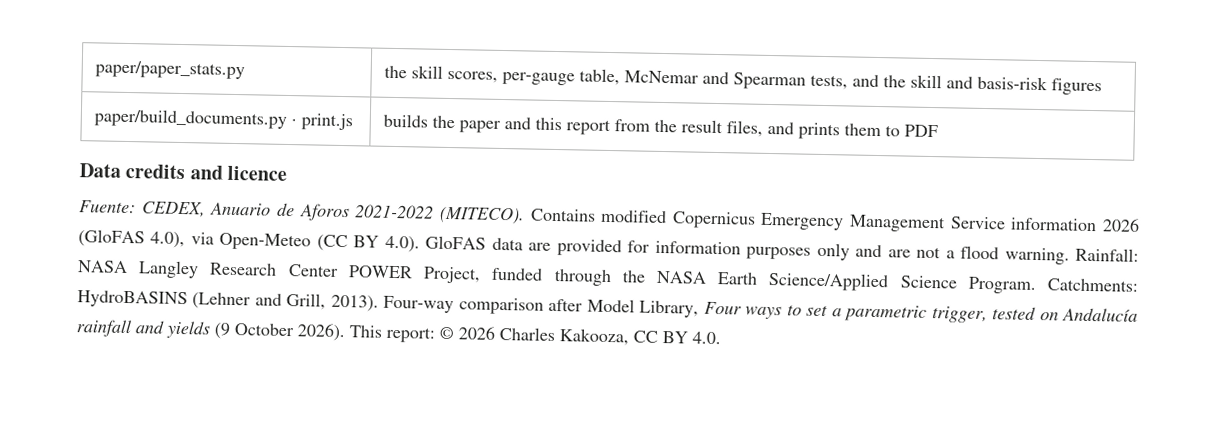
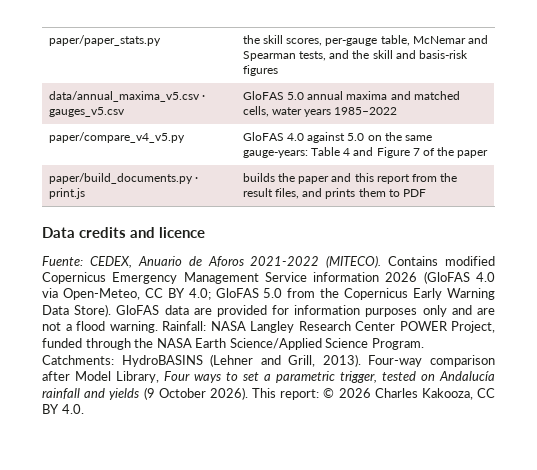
+ data/annual_maxima_v5.csv · gauges_v5.csv | GloFAS 5.0 annual maxima and matched cells, water years 1985–2022
+ paper/compare_v4_v5.py | GloFAS 4.0 against 5.0 on the same gauge-years: Table 4 and Figure 7 of the paper
- Contains modified Copernicus Emergency Management Service information 2026 (GloFAS 4.0), via Open-Meteo (CC BY 4.0). GloFAS data are provided for information purposes only and are not a flood warning.
+ Contains modified Copernicus Emergency Management Service information 2026 (GloFAS 4.0 via Open-Meteo, CC BY 4.0; GloFAS 5.0 from the Copernicus Early Warning Data Store). GloFAS data are provided for information purposes only and are not a flood warning.

